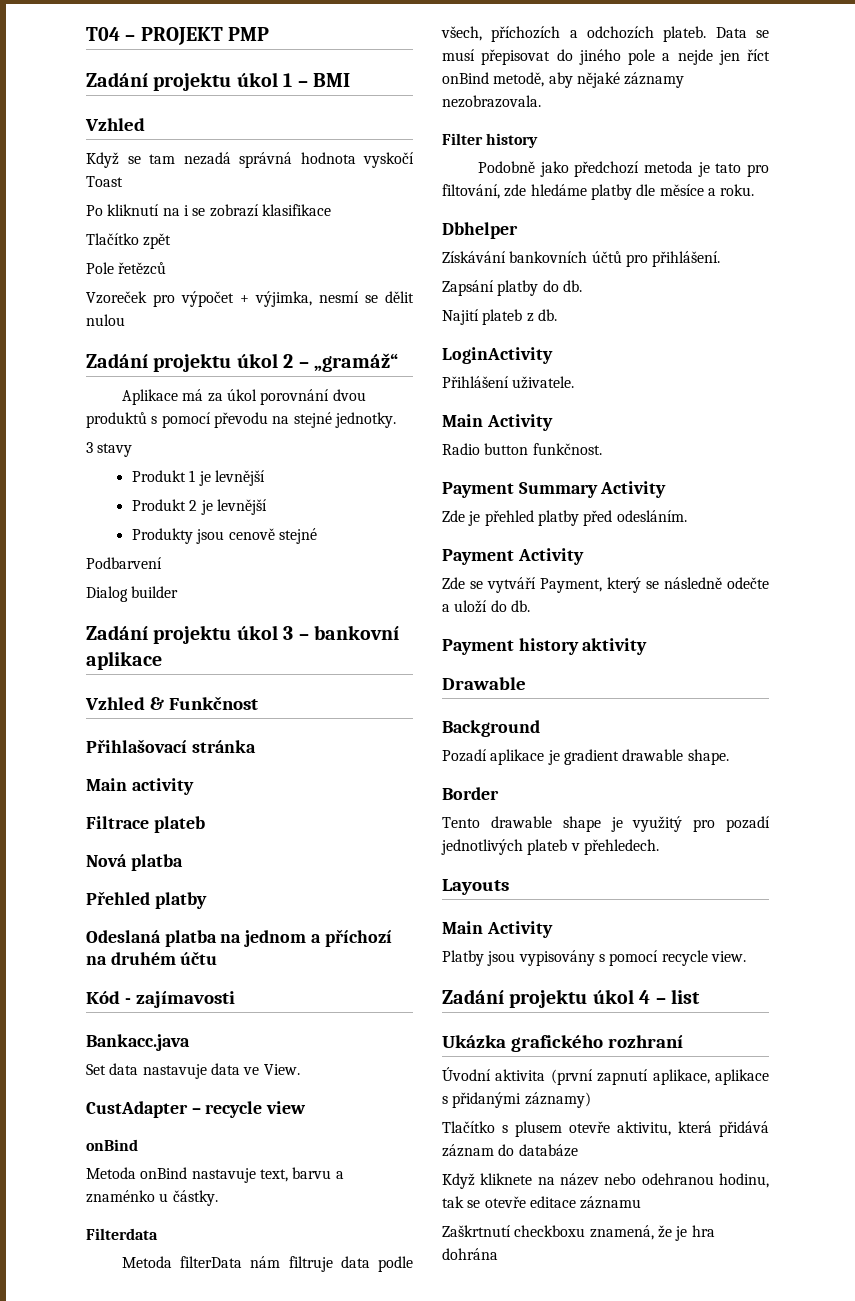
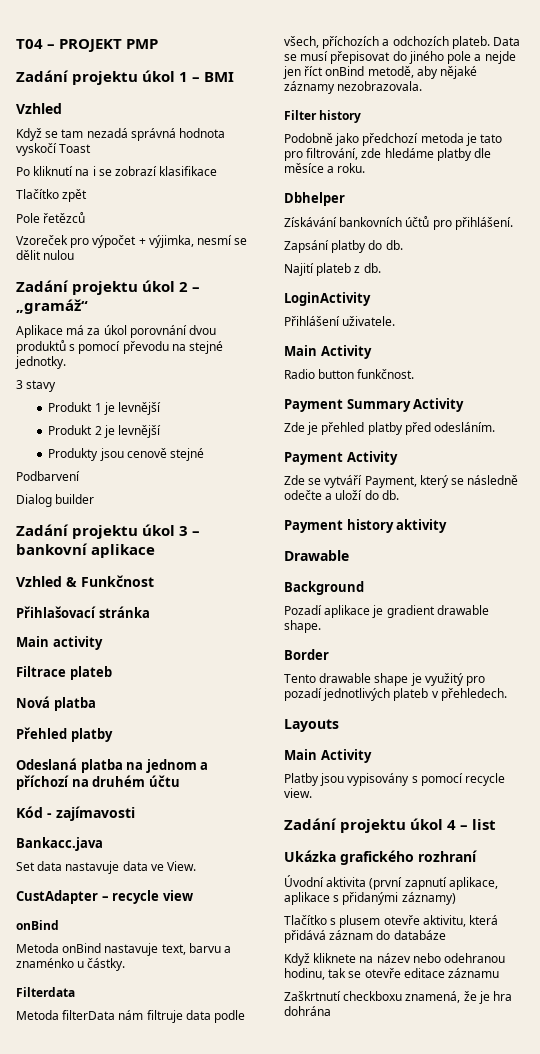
- Podobně jako předchozí metoda je tato pro filtování, zde hledáme platby dle měsíce a roku.
+ Podobně jako předchozí metoda je tato pro filtrování, zde hledáme platby dle měsíce a roku.

